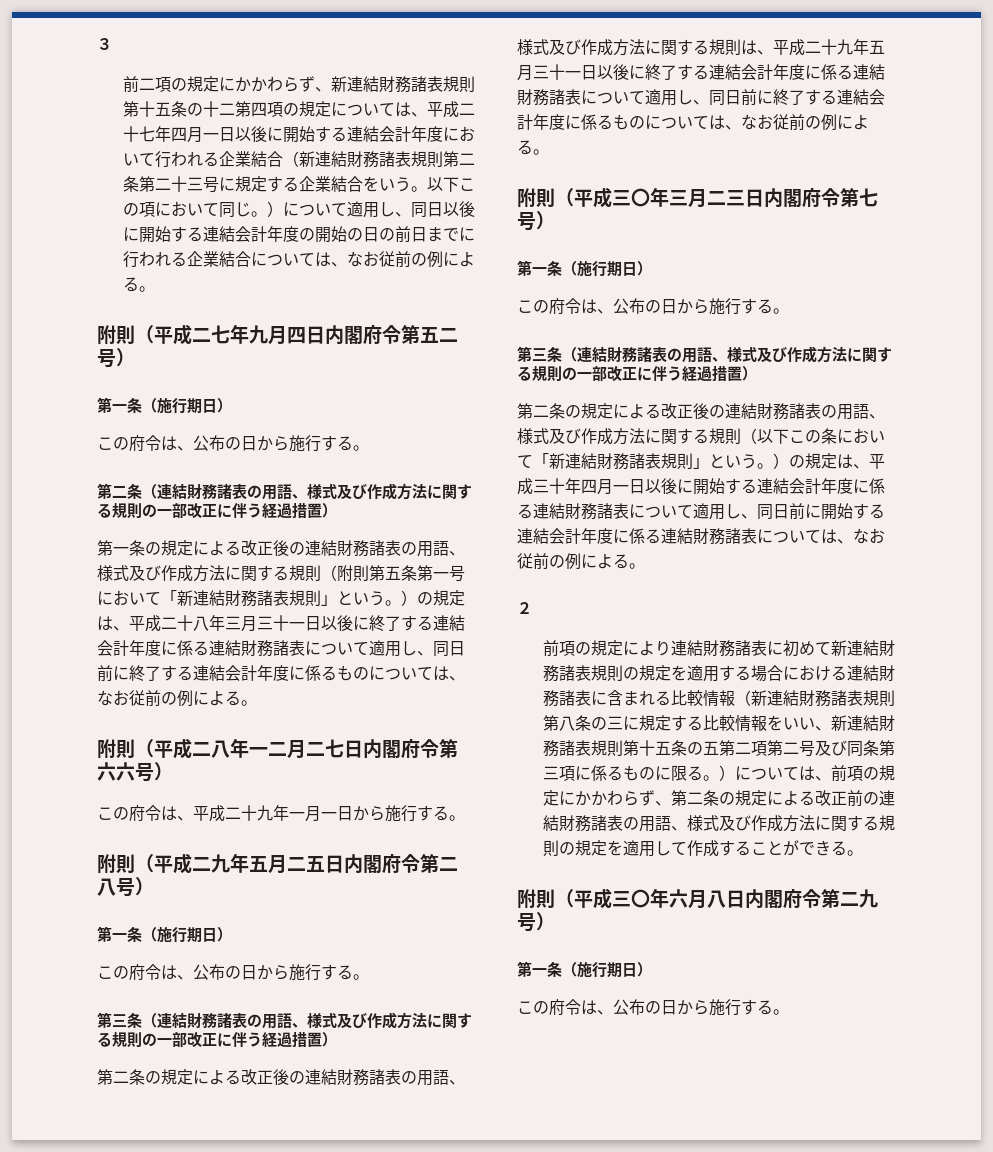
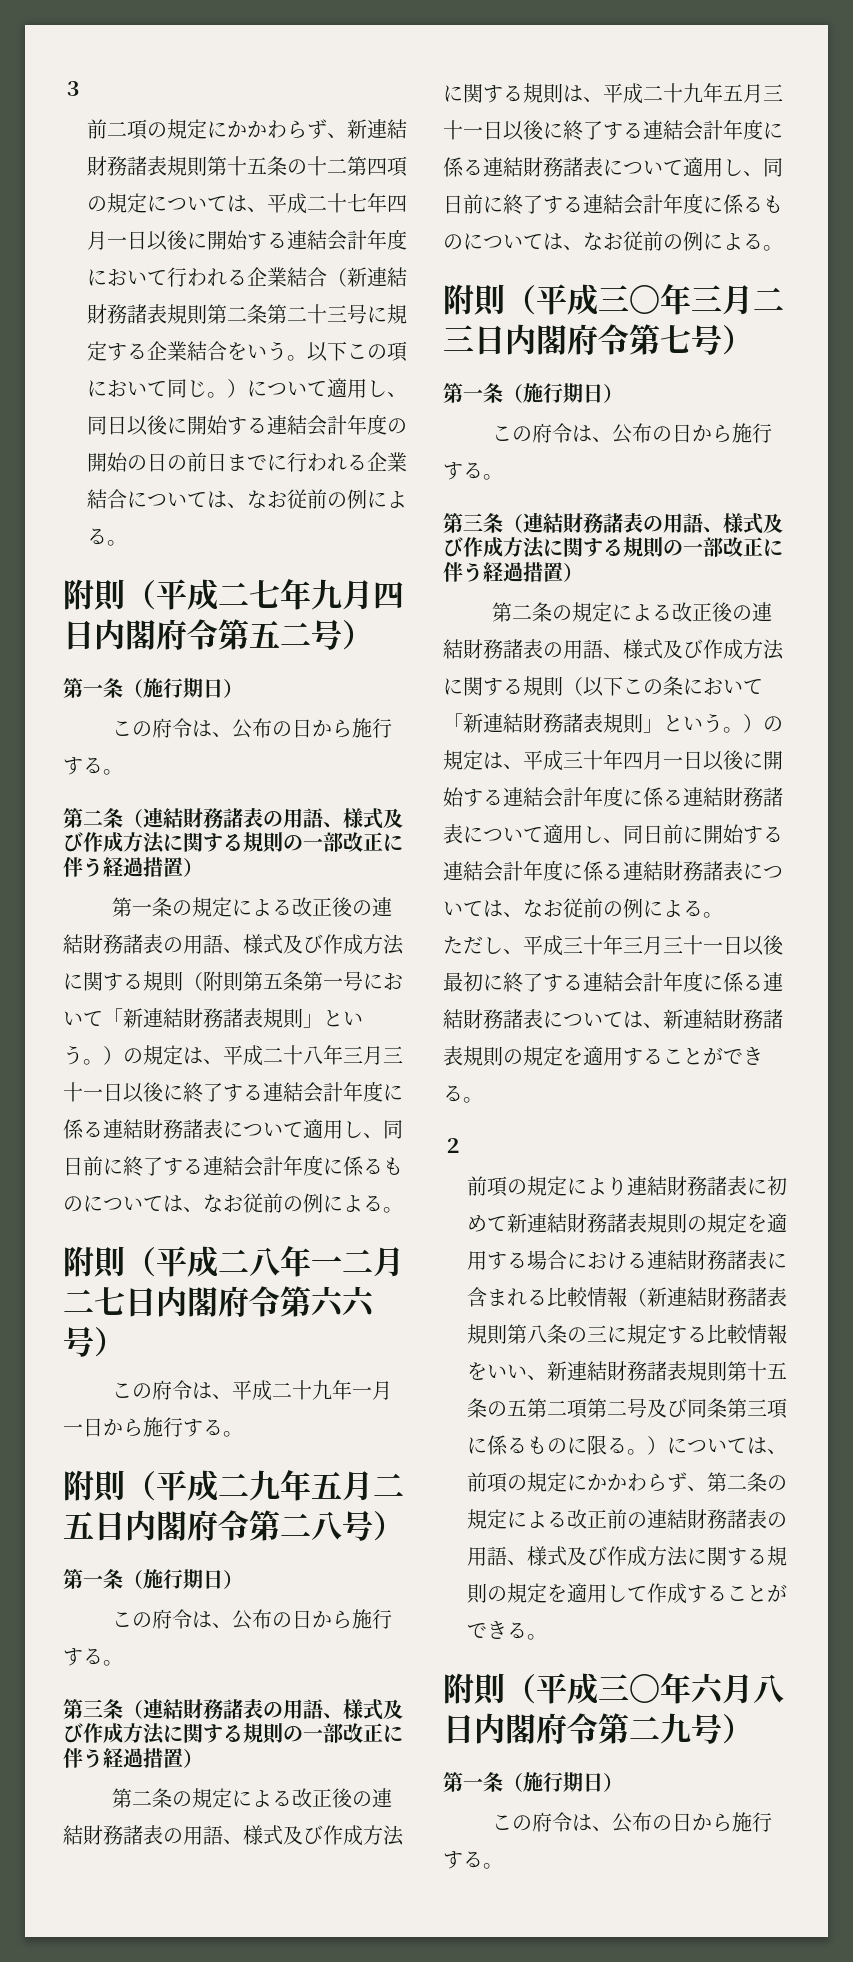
+ ただし、平成三十年三月三十一日以後最初に終了する連結会計年度に係る連結財務諸表については、新連結財務諸表規則の規定を適用することができる。

